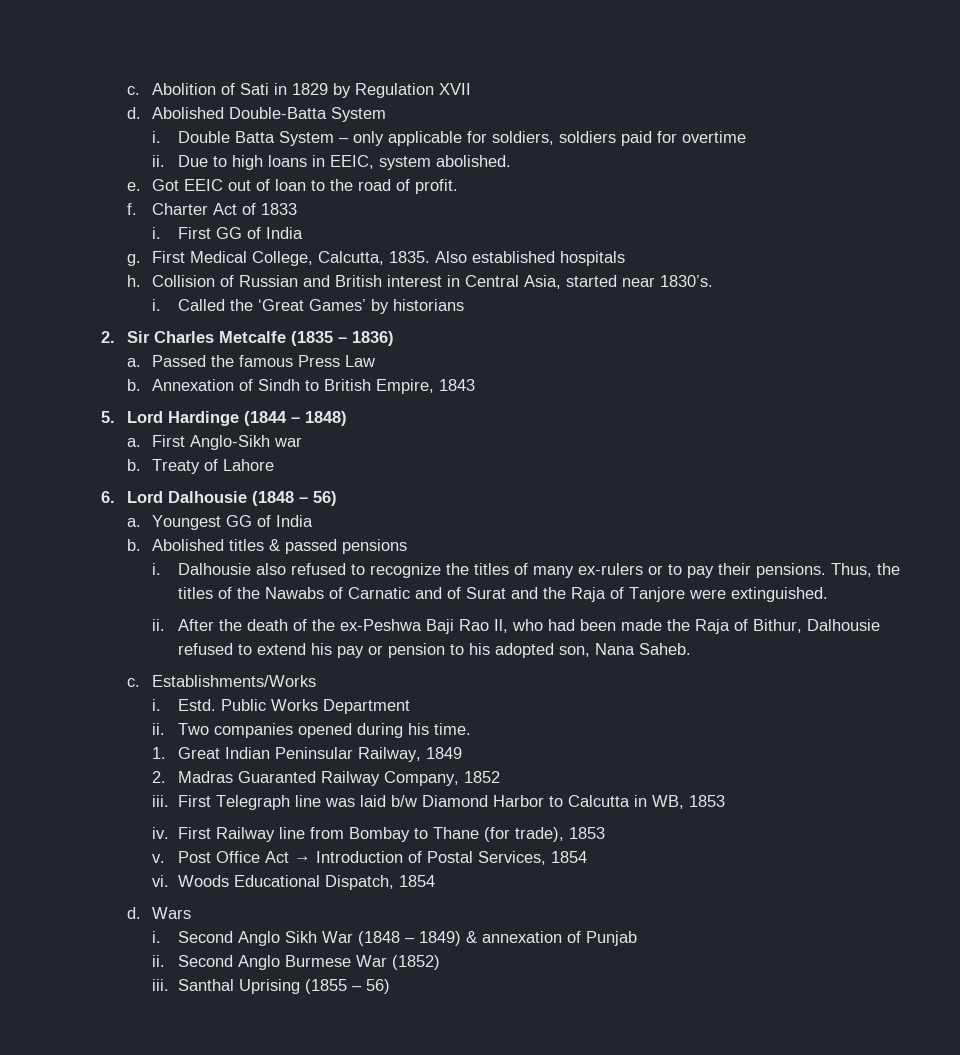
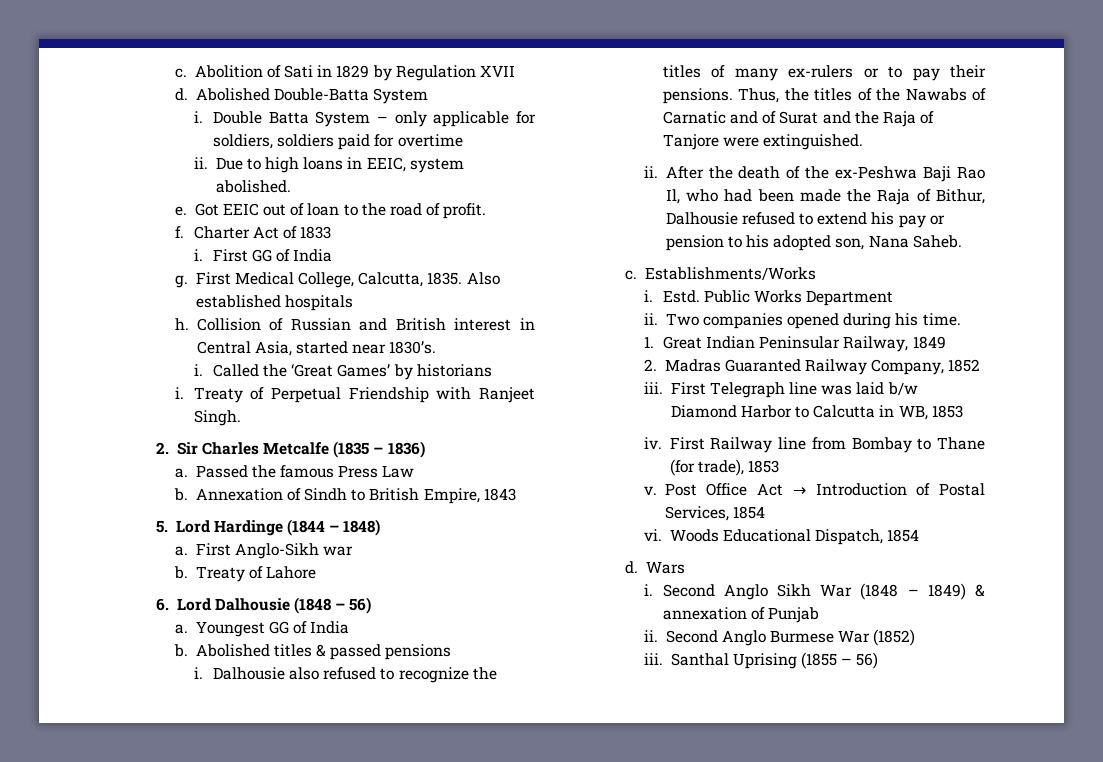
+ i. Treaty of Perpetual Friendship with Ranjeet Singh.

